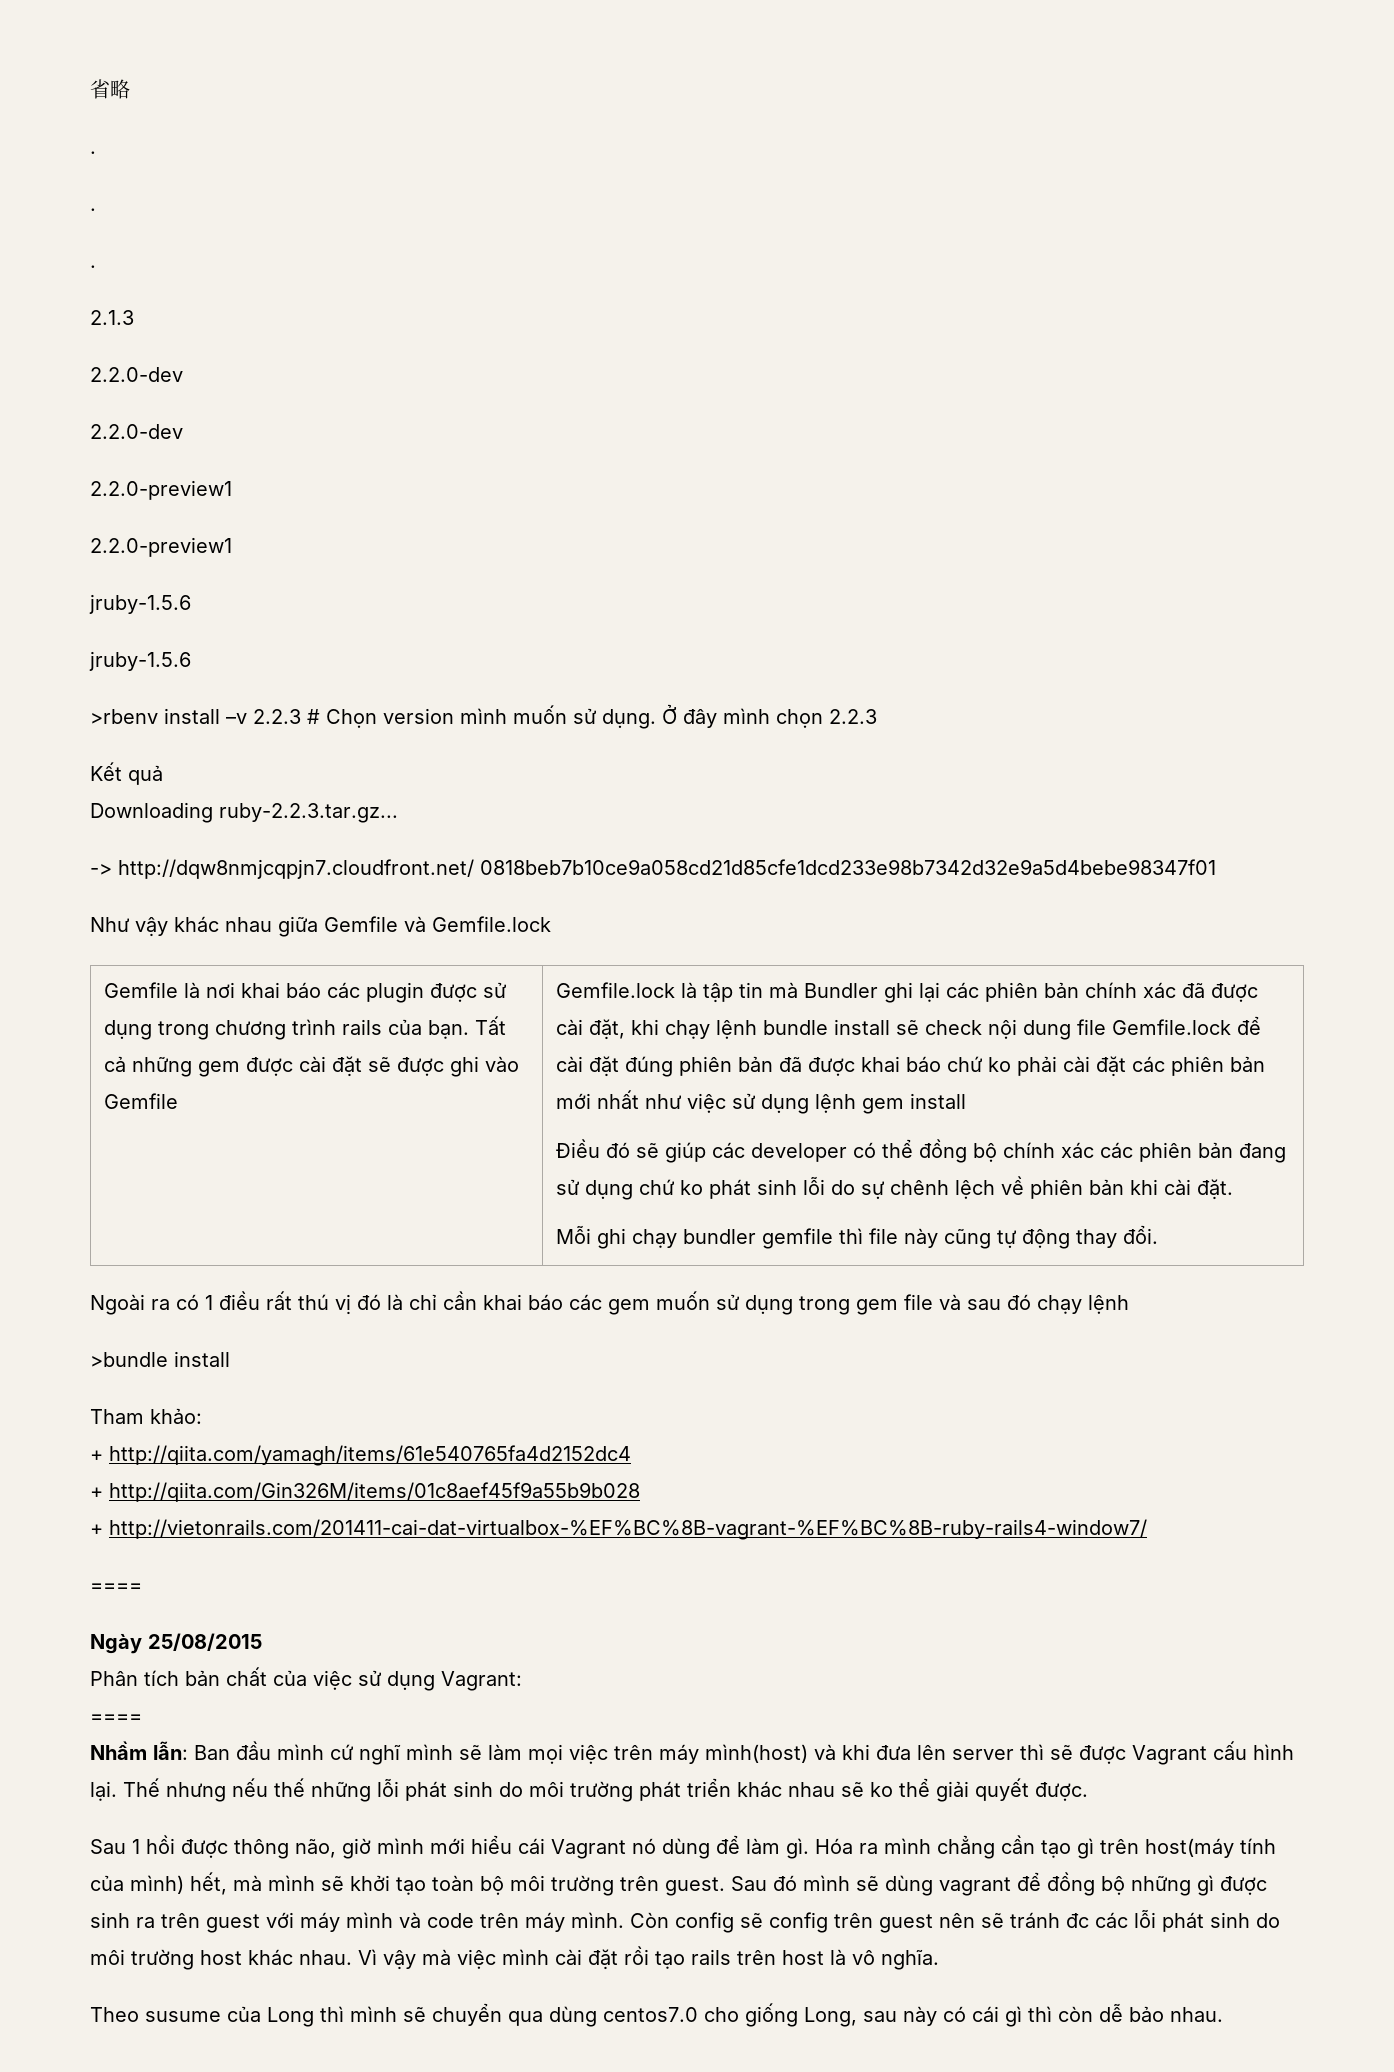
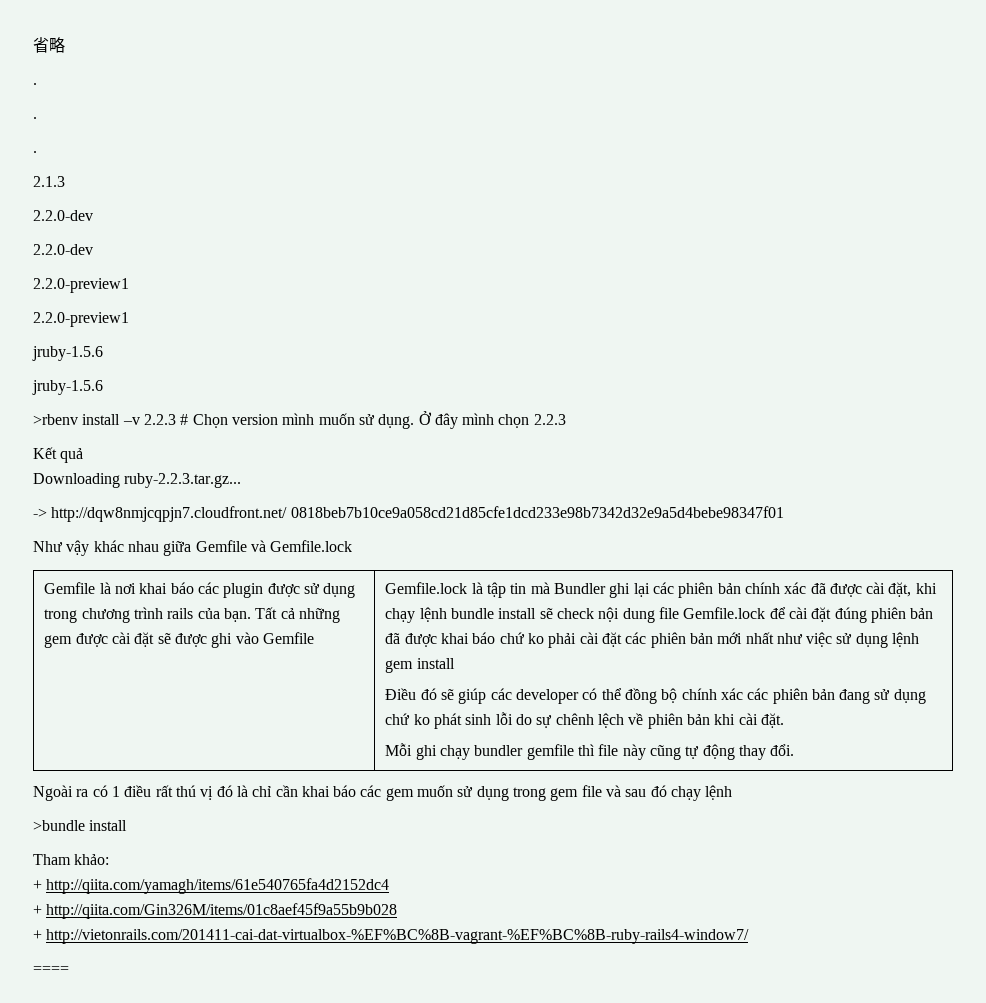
- Ngày 25/08/2015
- Phân tích bản chất của việc sử dụng Vagrant:
- ====
- Nhầm lẫn: Ban đầu mình cứ nghĩ mình sẽ làm mọi việc trên máy mình(host) và khi đưa lên server thì sẽ được Vagrant cấu hình lại. Thế nhưng nếu thế những lỗi phát sinh do môi trường phát triển khác nhau sẽ ko thể giải quyết được.
- Sau 1 hồi được thông não, giờ mình mới hiểu cái Vagrant nó dùng để làm gì. Hóa ra mình chẳng cần tạo gì trên host(máy tính của mình) hết, mà mình sẽ khởi tạo toàn bộ môi trường trên guest. Sau đó mình sẽ dùng vagrant để đồng bộ những gì được sinh ra trên guest với máy mình và code trên máy mình. Còn config sẽ config trên guest nên sẽ tránh đc các lỗi phát sinh do môi trường host khác nhau. Vì vậy mà việc mình cài đặt rồi tạo rails trên host là vô nghĩa.
- Theo susume của Long thì mình sẽ chuyển qua dùng centos7.0 cho giống Long, sau này có cái gì thì còn dễ bảo nhau.

